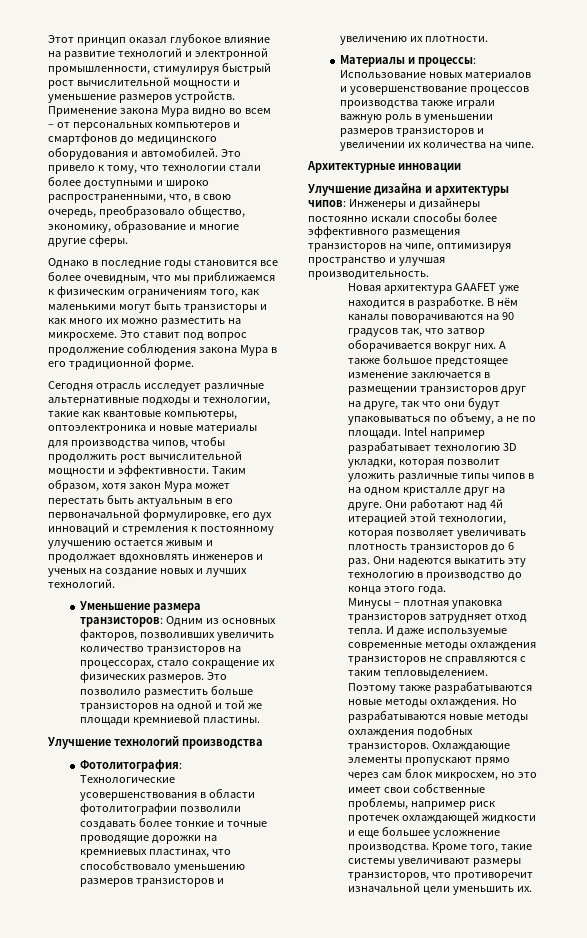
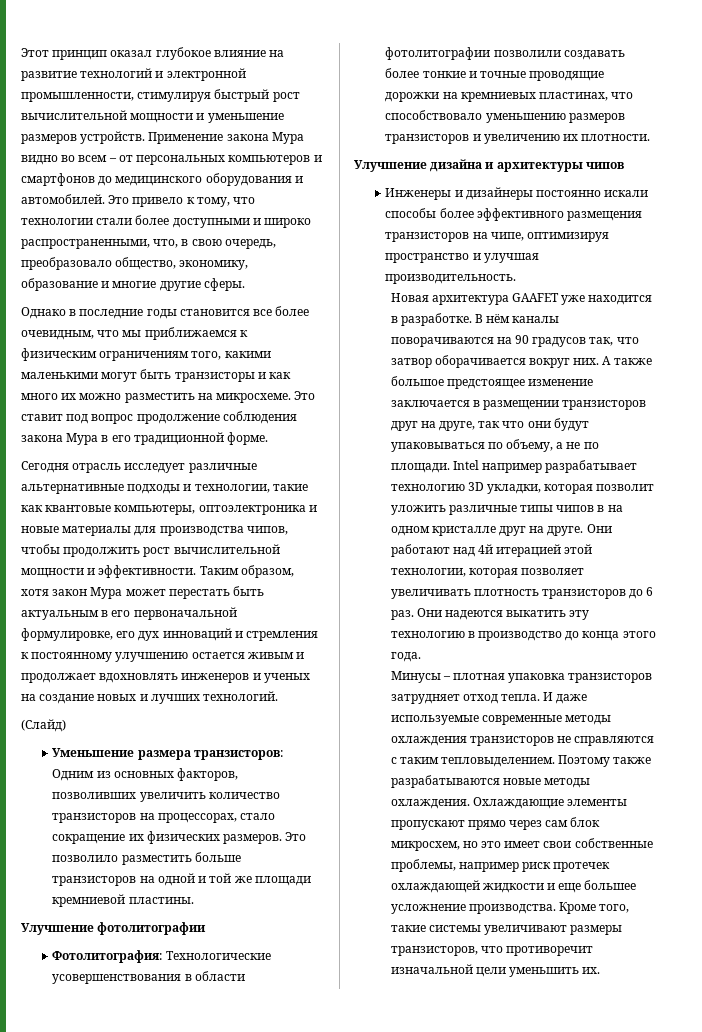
- Однако в последние годы становится все более очевидным, что мы приближаемся к физическим ограничениям того, как маленькими могут быть транзисторы и как много их можно разместить на микросхеме.
+ Однако в последние годы становится все более очевидным, что мы приближаемся к физическим ограничениям того, какими маленькими могут быть транзисторы и как много их можно разместить на микросхеме.
+ (Слайд)
- Улучшение технологий производства
+ Улучшение фотолитографии
- Материалы и процессы: Использование новых материалов и усовершенствование процессов производства также играли важную роль в уменьшении размеров транзисторов и увеличении их количества на чипе.
- Архитектурные инновации
- Улучшение дизайна и архитектуры чипов: Инженеры и дизайнеры постоянно искали способы более эффективного размещения транзисторов на чипе, оптимизируя пространство и улучшая производительность.
+ Улучшение дизайна и архитектуры чипов
+ Инженеры и дизайнеры постоянно искали способы более эффективного размещения транзисторов на чипе, оптимизируя пространство и улучшая производительность.
- Но разрабатываются новые методы охлаждения подобных транзисторов.

